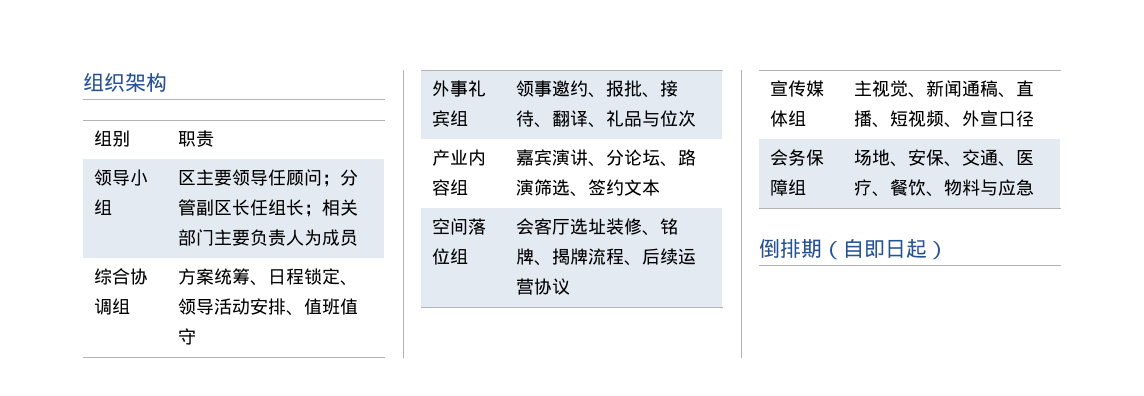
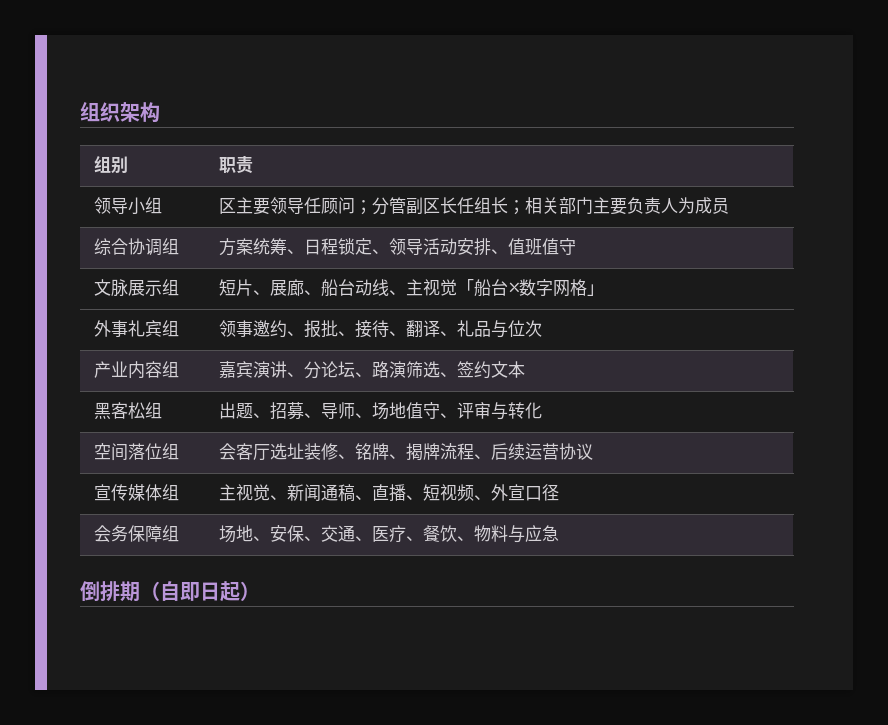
+ 文脉展示组 | 短片、展廊、船台动线、主视觉「船台×数字网格」
+ 黑客松组 | 出题、招募、导师、场地值守、评审与转化

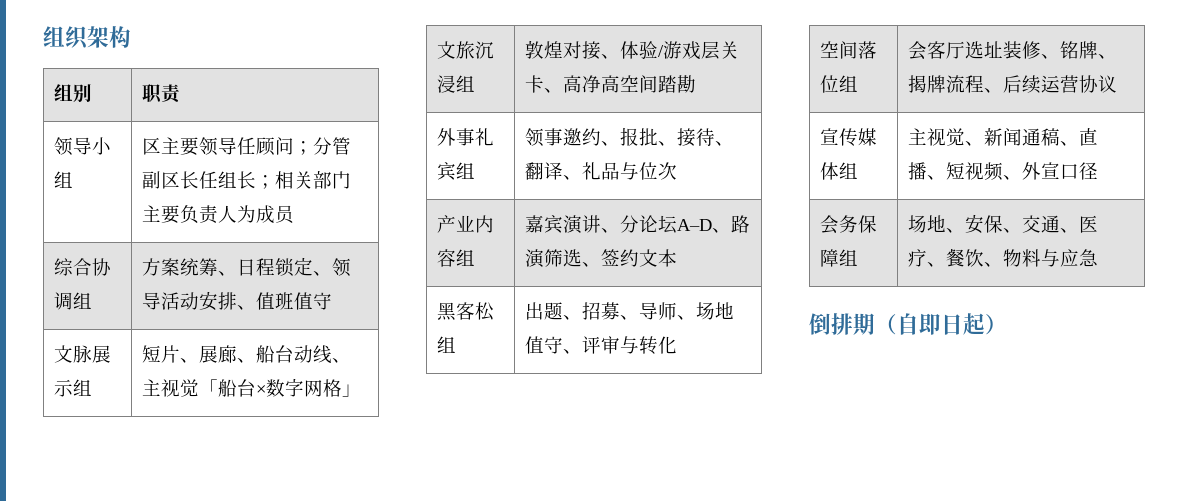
+ 文旅沉浸组 | 敦煌对接、体验/游戏层关卡、高净高空间踏勘
- 产业内容组 | 嘉宾演讲、分论坛、路演筛选、签约文本
+ 产业内容组 | 嘉宾演讲、分论坛A–D、路演筛选、签约文本

